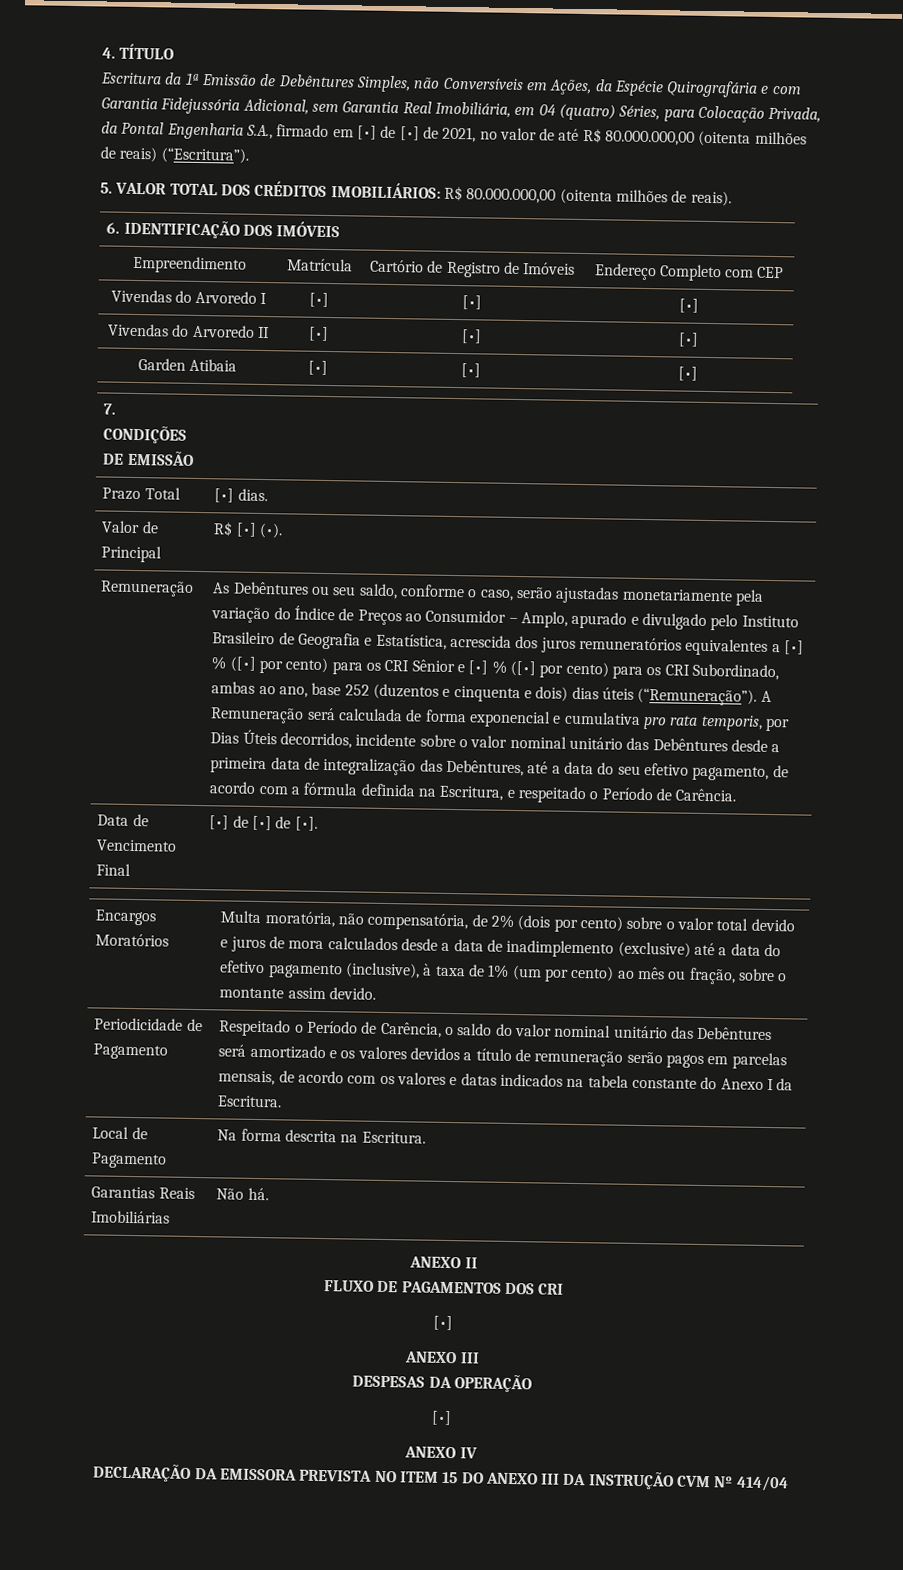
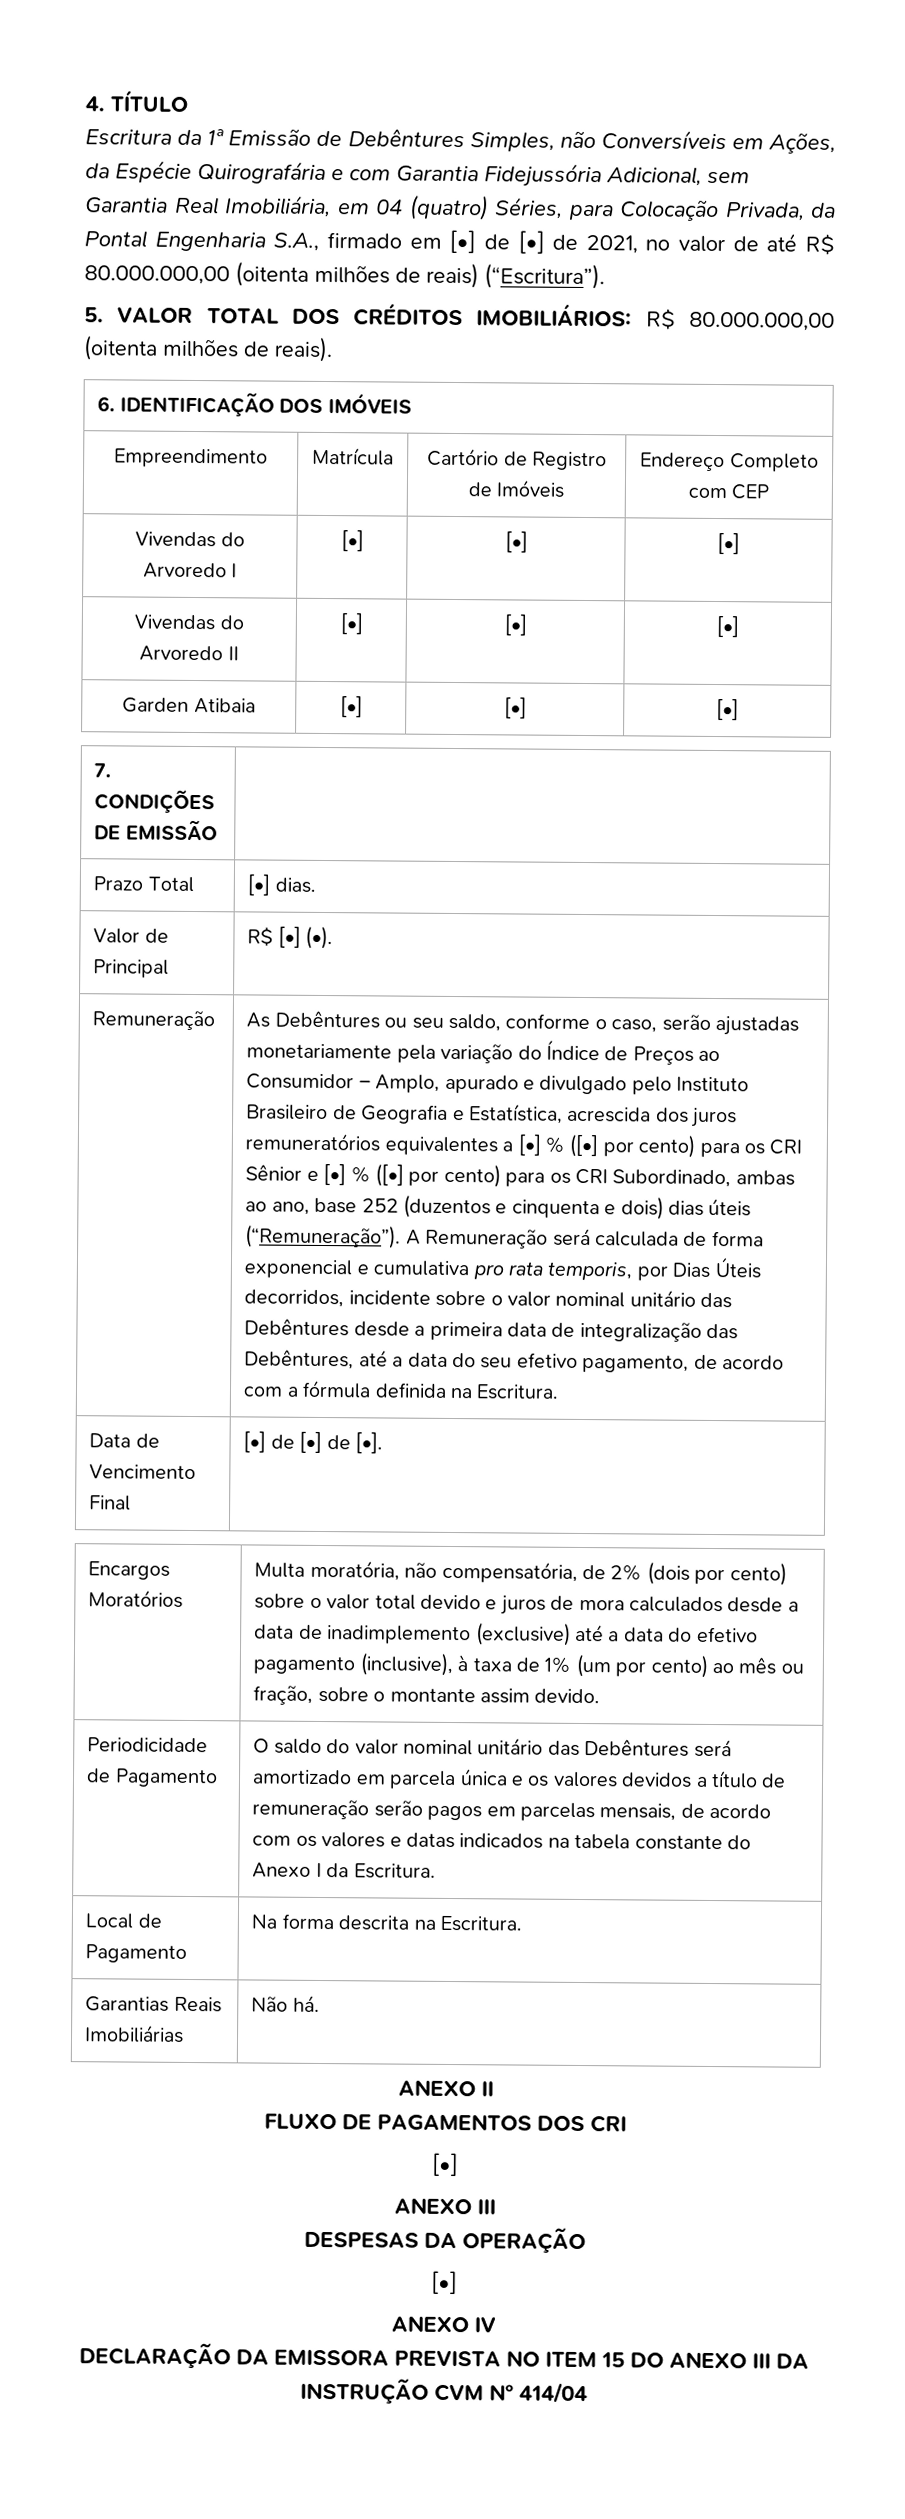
- A Remuneração será calculada de forma exponencial e cumulativa pro rata temporis, por Dias Úteis decorridos, incidente sobre o valor nominal unitário das Debêntures desde a primeira data de integralização das Debêntures, até a data do seu efetivo pagamento, de acordo com a fórmula definida na Escritura, e respeitado o Período de Carência.
+ A Remuneração será calculada de forma exponencial e cumulativa pro rata temporis, por Dias Úteis decorridos, incidente sobre o valor nominal unitário das Debêntures desde a primeira data de integralização das Debêntures, até a data do seu efetivo pagamento, de acordo com a fórmula definida na Escritura.
- Respeitado o Período de Carência, o saldo do valor nominal unitário das Debêntures será amortizado e os valores devidos a título de remuneração serão pagos em parcelas mensais, de acordo com os valores e datas indicados na tabela constante do Anexo I da Escritura.
+ O saldo do valor nominal unitário das Debêntures será amortizado em parcela única e os valores devidos a título de remuneração serão pagos em parcelas mensais, de acordo com os valores e datas indicados na tabela constante do Anexo I da Escritura.

